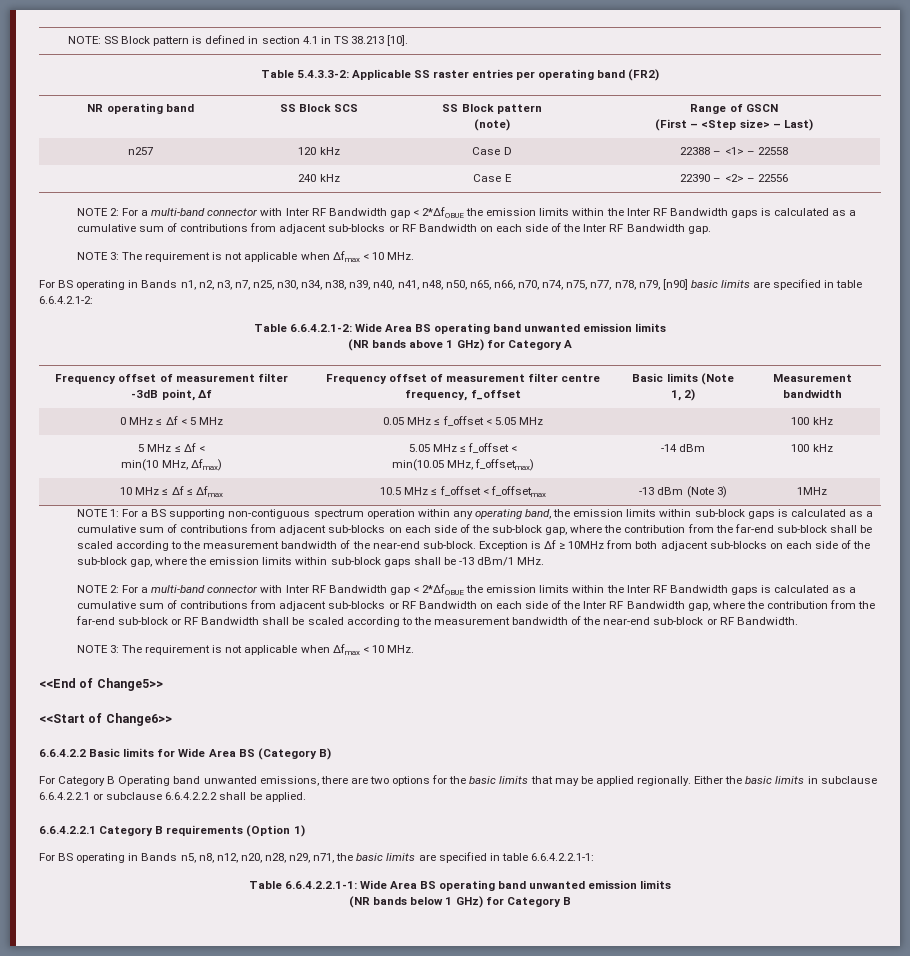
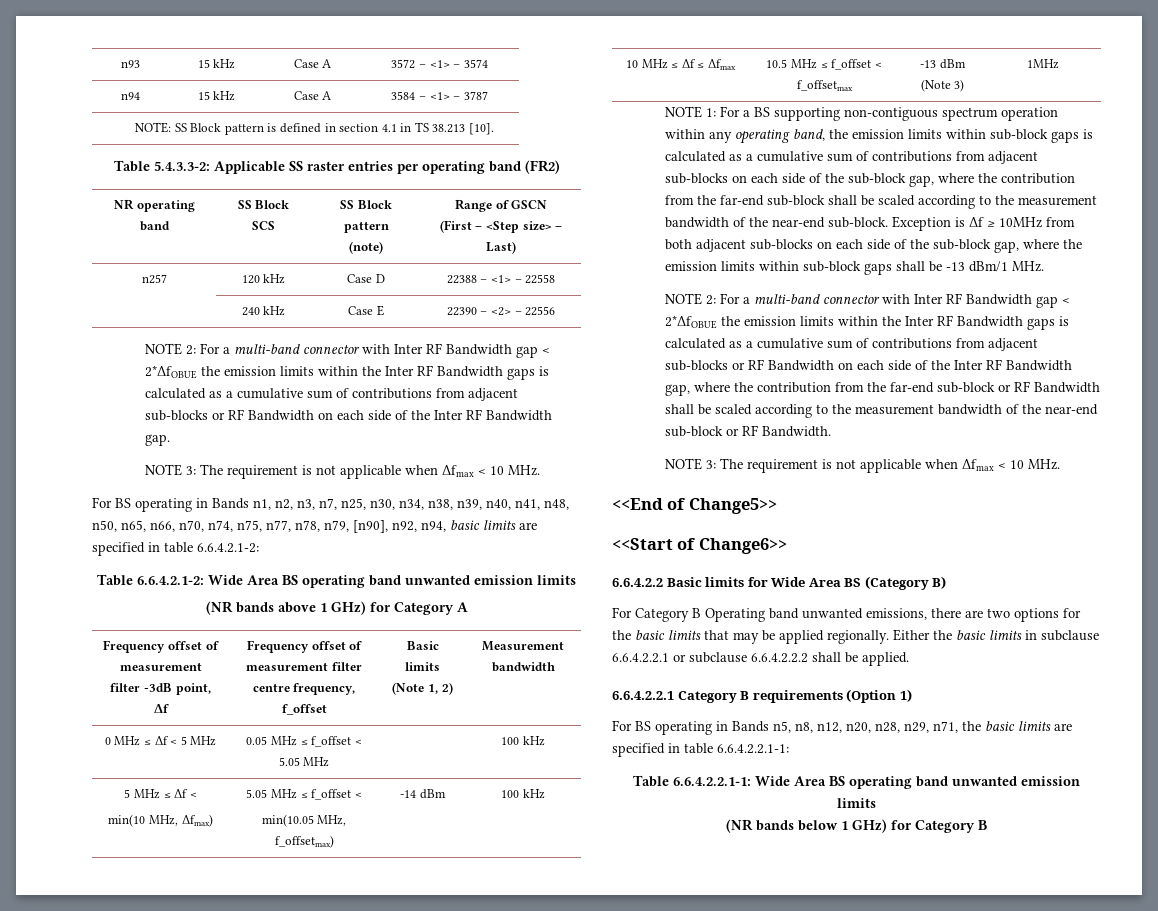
+ n93 | 15 kHz | Case A | 3572 – <1> – 3574
+ n94 | 15 kHz | Case A | 3584 – <1> – 3787
- For BS operating in Bands n1, n2, n3, n7, n25, n30, n34, n38, n39, n40, n41, n48, n50, n65, n66, n70, n74, n75, n77, n78, n79, [n90] basic limits are specified in table 6.6.4.2.1-2:
+ For BS operating in Bands n1, n2, n3, n7, n25, n30, n34, n38, n39, n40, n41, n48, n50, n65, n66, n70, n74, n75, n77, n78, n79, [n90], n92, n94, basic limits are specified in table 6.6.4.2.1-2:

